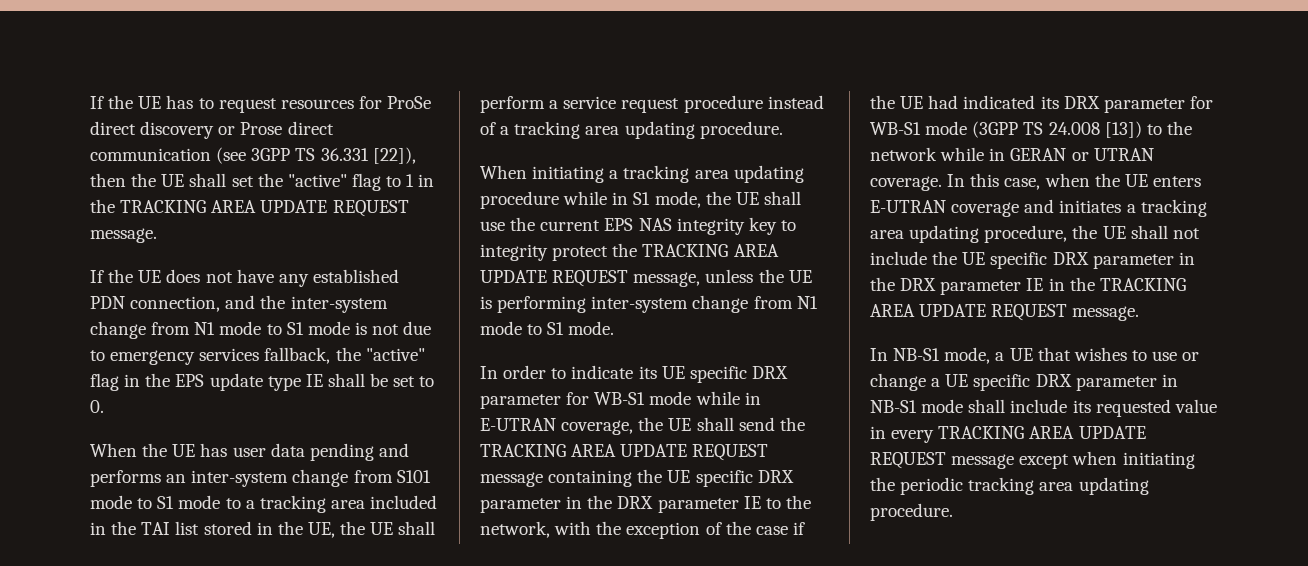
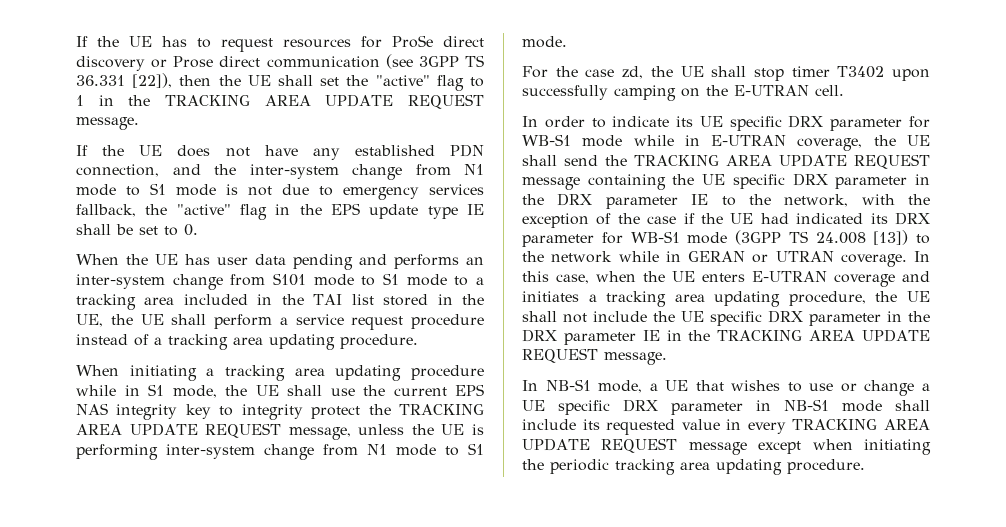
+ For the case zd, the UE shall stop timer T3402 upon successfully camping on the E-UTRAN cell.

